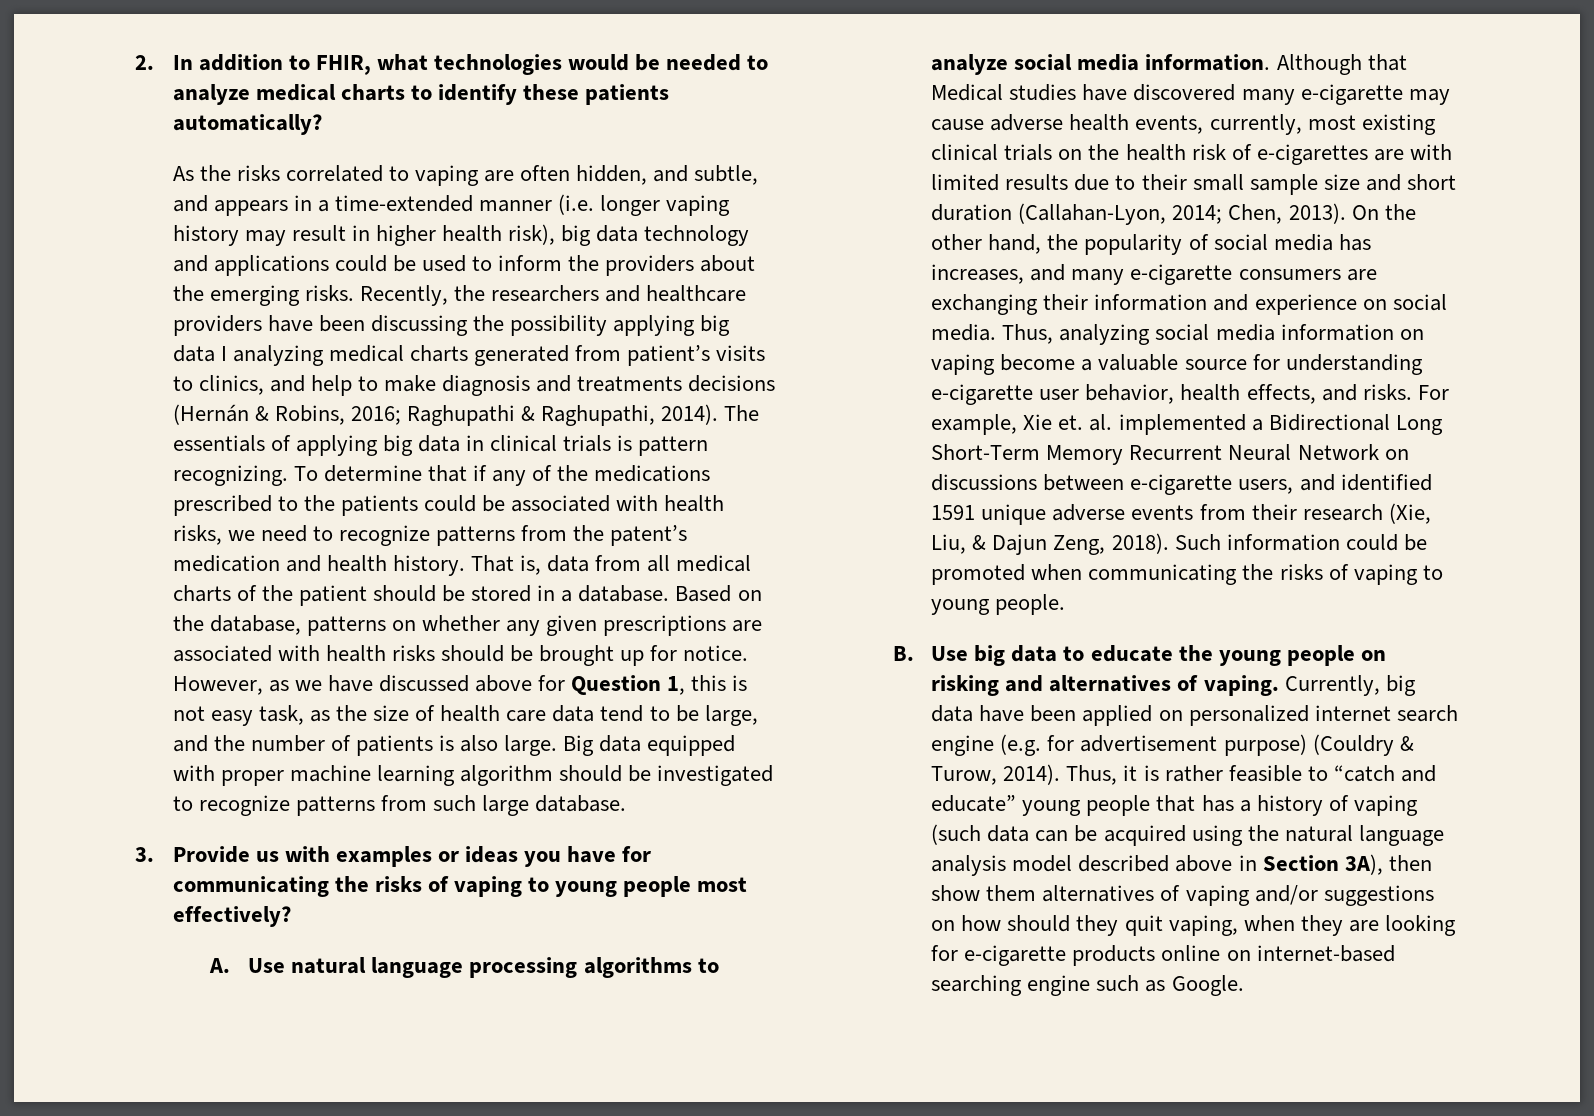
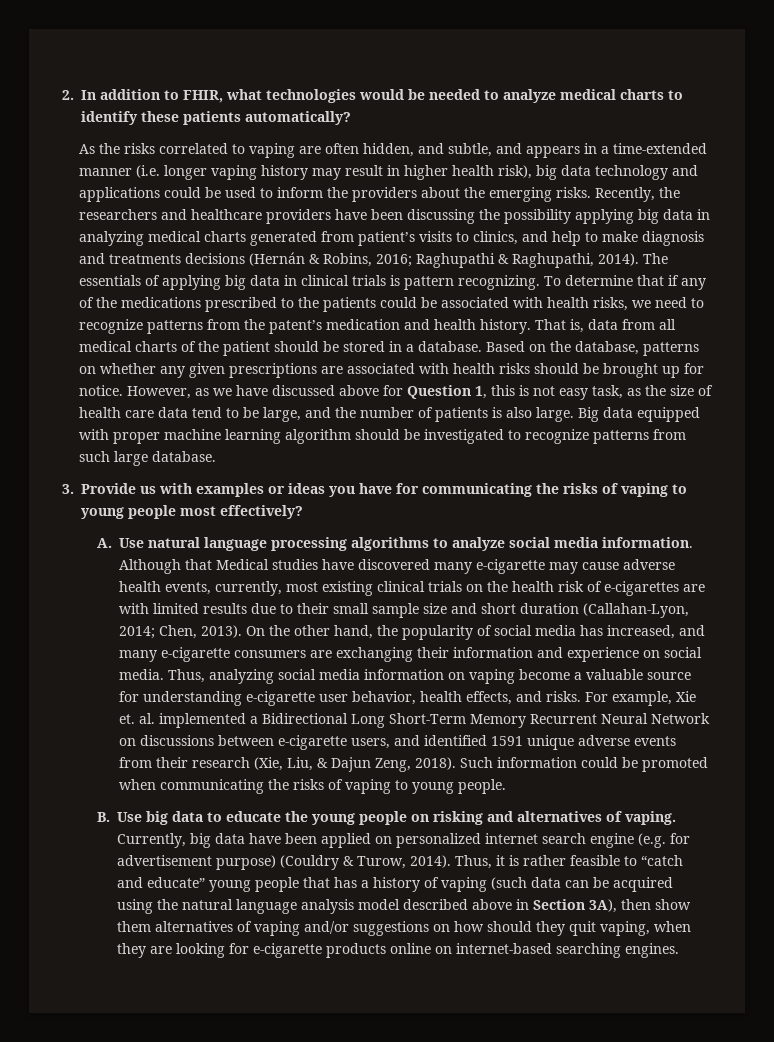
- Recently, the researchers and healthcare providers have been discussing the possibility applying big data I analyzing medical charts generated from patient’s visits to clinics, and help to make diagnosis and treatments decisions (Hernán & Robins, 2016; Raghupathi & Raghupathi, 2014).
+ Recently, the researchers and healthcare providers have been discussing the possibility applying big data in analyzing medical charts generated from patient’s visits to clinics, and help to make diagnosis and treatments decisions (Hernán & Robins, 2016; Raghupathi & Raghupathi, 2014).
- On the other hand, the popularity of social media has increases, and many e-cigarette consumers are exchanging their information and experience on social media.
+ On the other hand, the popularity of social media has increased, and many e-cigarette consumers are exchanging their information and experience on social media.
- Thus, it is rather feasible to “catch and educate” young people that has a history of vaping (such data can be acquired using the natural language analysis model described above in Section 3A), then show them alternatives of vaping and/or suggestions on how should they quit vaping, when they are looking for e-cigarette products online on internet-based searching engine such as Google.
+ Thus, it is rather feasible to “catch and educate” young people that has a history of vaping (such data can be acquired using the natural language analysis model described above in Section 3A), then show them alternatives of vaping and/or suggestions on how should they quit vaping, when they are looking for e-cigarette products online on internet-based searching engines.

